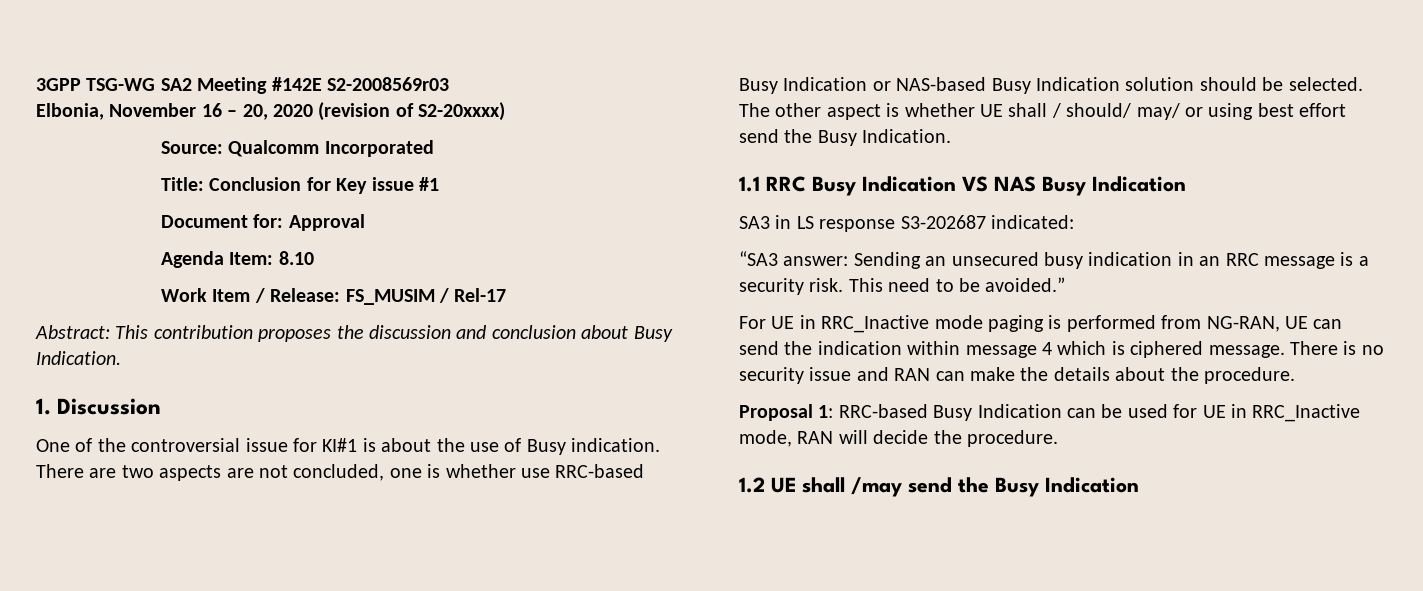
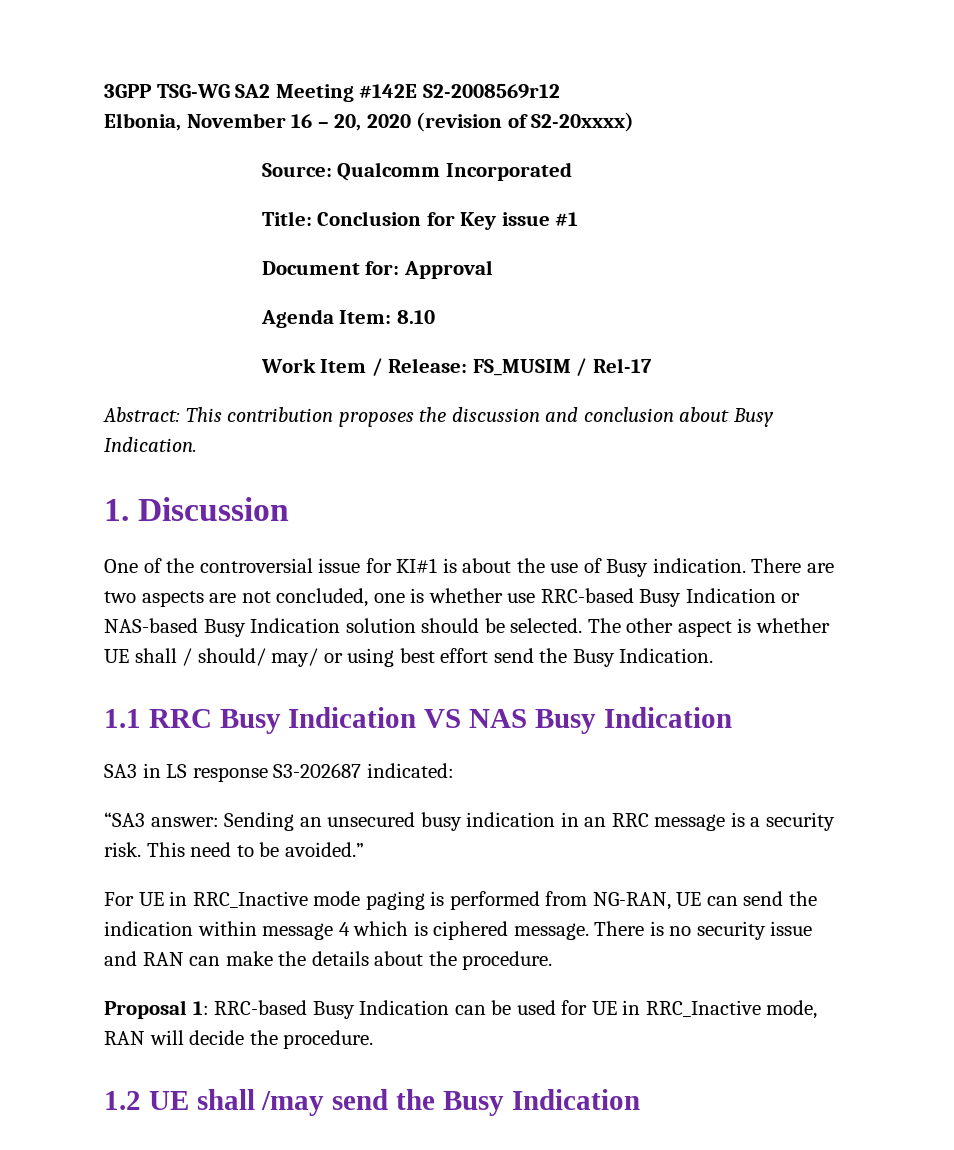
- 3GPP TSG-WG SA2 Meeting #142E S2-2008569r03
+ 3GPP TSG-WG SA2 Meeting #142E S2-2008569r12

